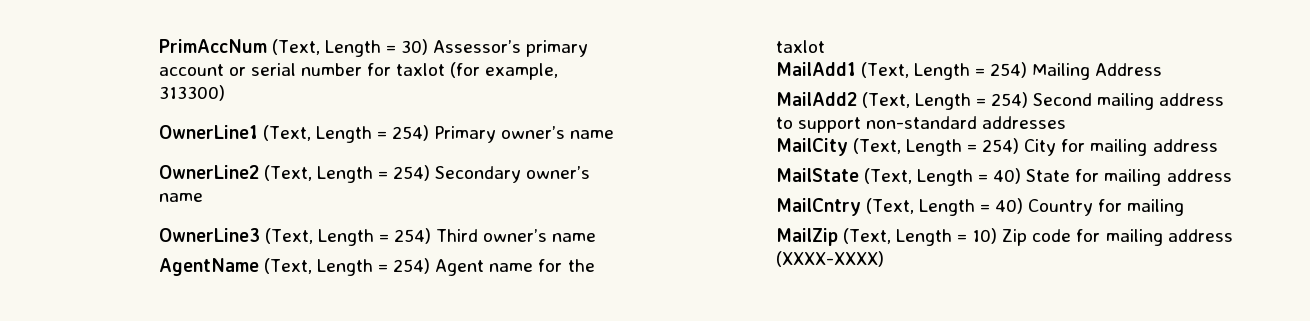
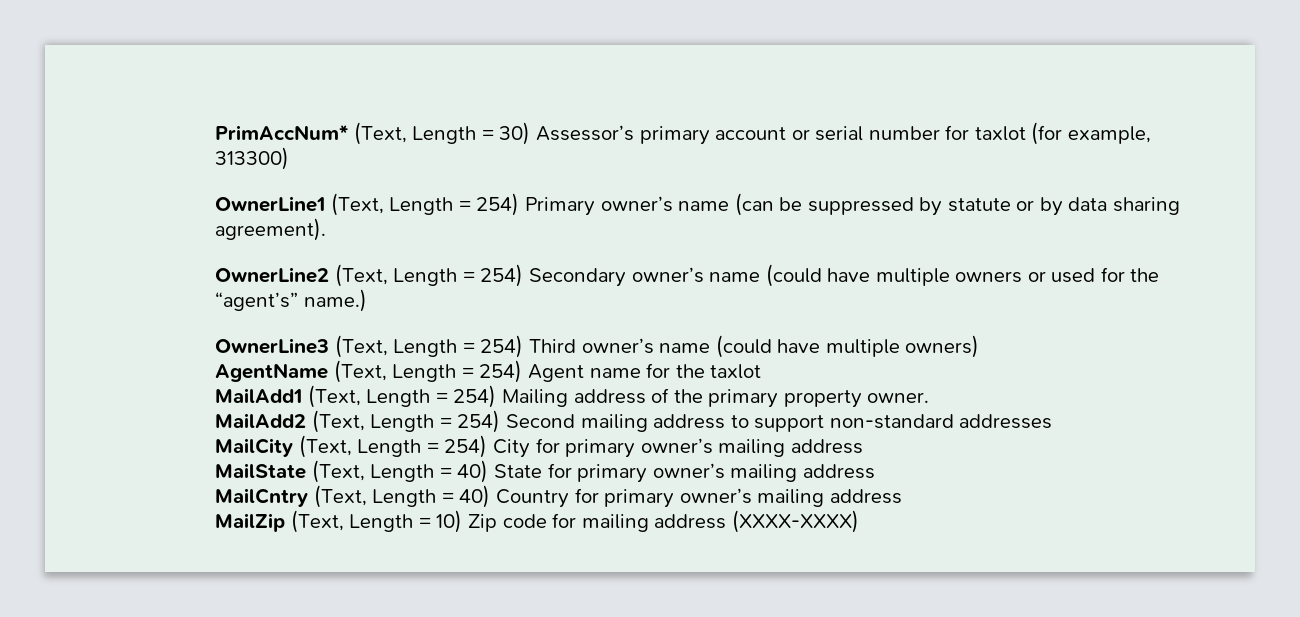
- PrimAccNum (Text, Length = 30) Assessor’s primary account or serial number for taxlot (for example, 313300)
+ PrimAccNum* (Text, Length = 30) Assessor’s primary account or serial number for taxlot (for example, 313300)
- OwnerLine1 (Text, Length = 254) Primary owner’s name
+ OwnerLine1 (Text, Length = 254) Primary owner’s name (can be suppressed by statute or by data sharing agreement).
- OwnerLine2 (Text, Length = 254) Secondary owner’s name
+ OwnerLine2 (Text, Length = 254) Secondary owner’s name (could have multiple owners or used for the “agent’s” name.)
- OwnerLine3 (Text, Length = 254) Third owner’s name
+ OwnerLine3 (Text, Length = 254) Third owner’s name (could have multiple owners)
- MailAdd1 (Text, Length = 254) Mailing Address
+ MailAdd1 (Text, Length = 254) Mailing address of the primary property owner.
- MailCity (Text, Length = 254) City for mailing address
+ MailCity (Text, Length = 254) City for primary owner’s mailing address
- MailState (Text, Length = 40) State for mailing address
+ MailState (Text, Length = 40) State for primary owner’s mailing address
- MailCntry (Text, Length = 40) Country for mailing
+ MailCntry (Text, Length = 40) Country for primary owner’s mailing address

